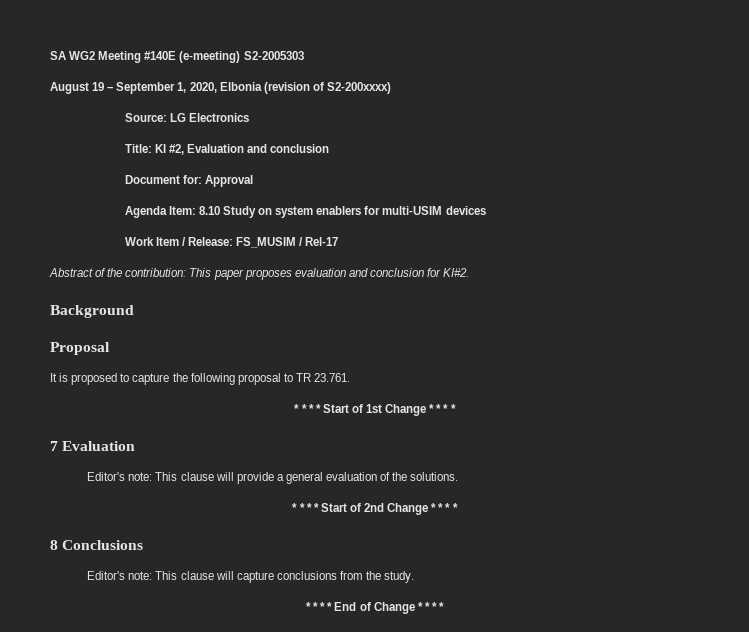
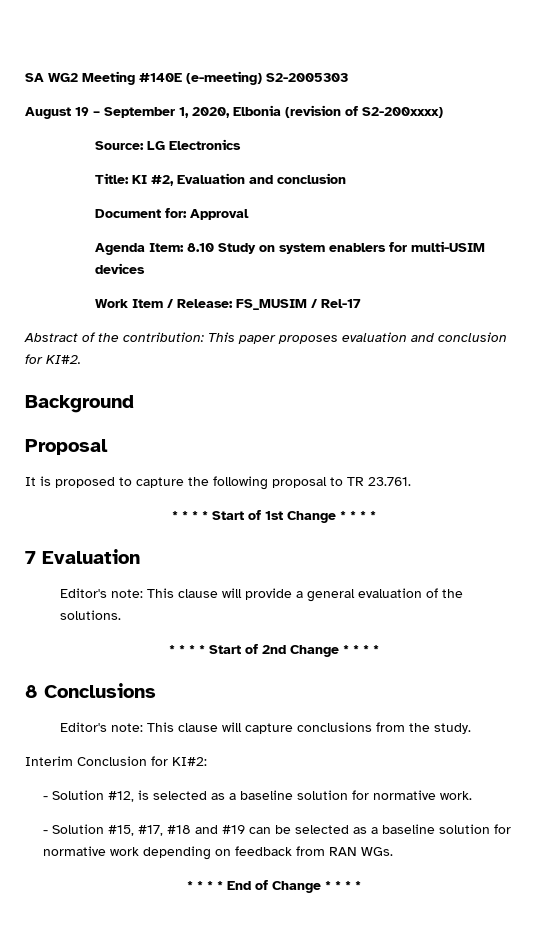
+ Interim Conclusion for KI#2:
+ - Solution #12, is selected as a baseline solution for normative work.
+ - Solution #15, #17, #18 and #19 can be selected as a baseline solution for normative work depending on feedback from RAN WGs.

